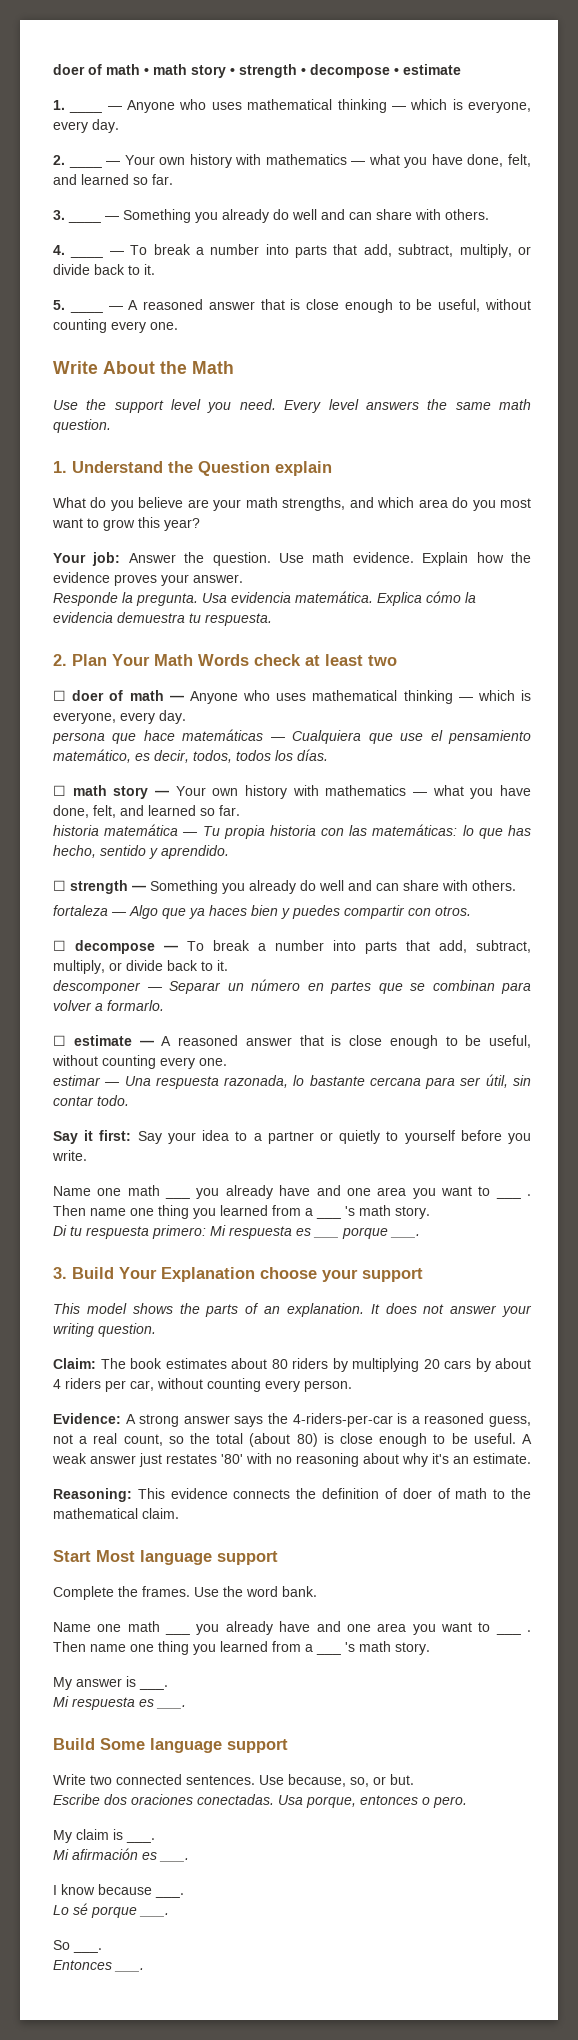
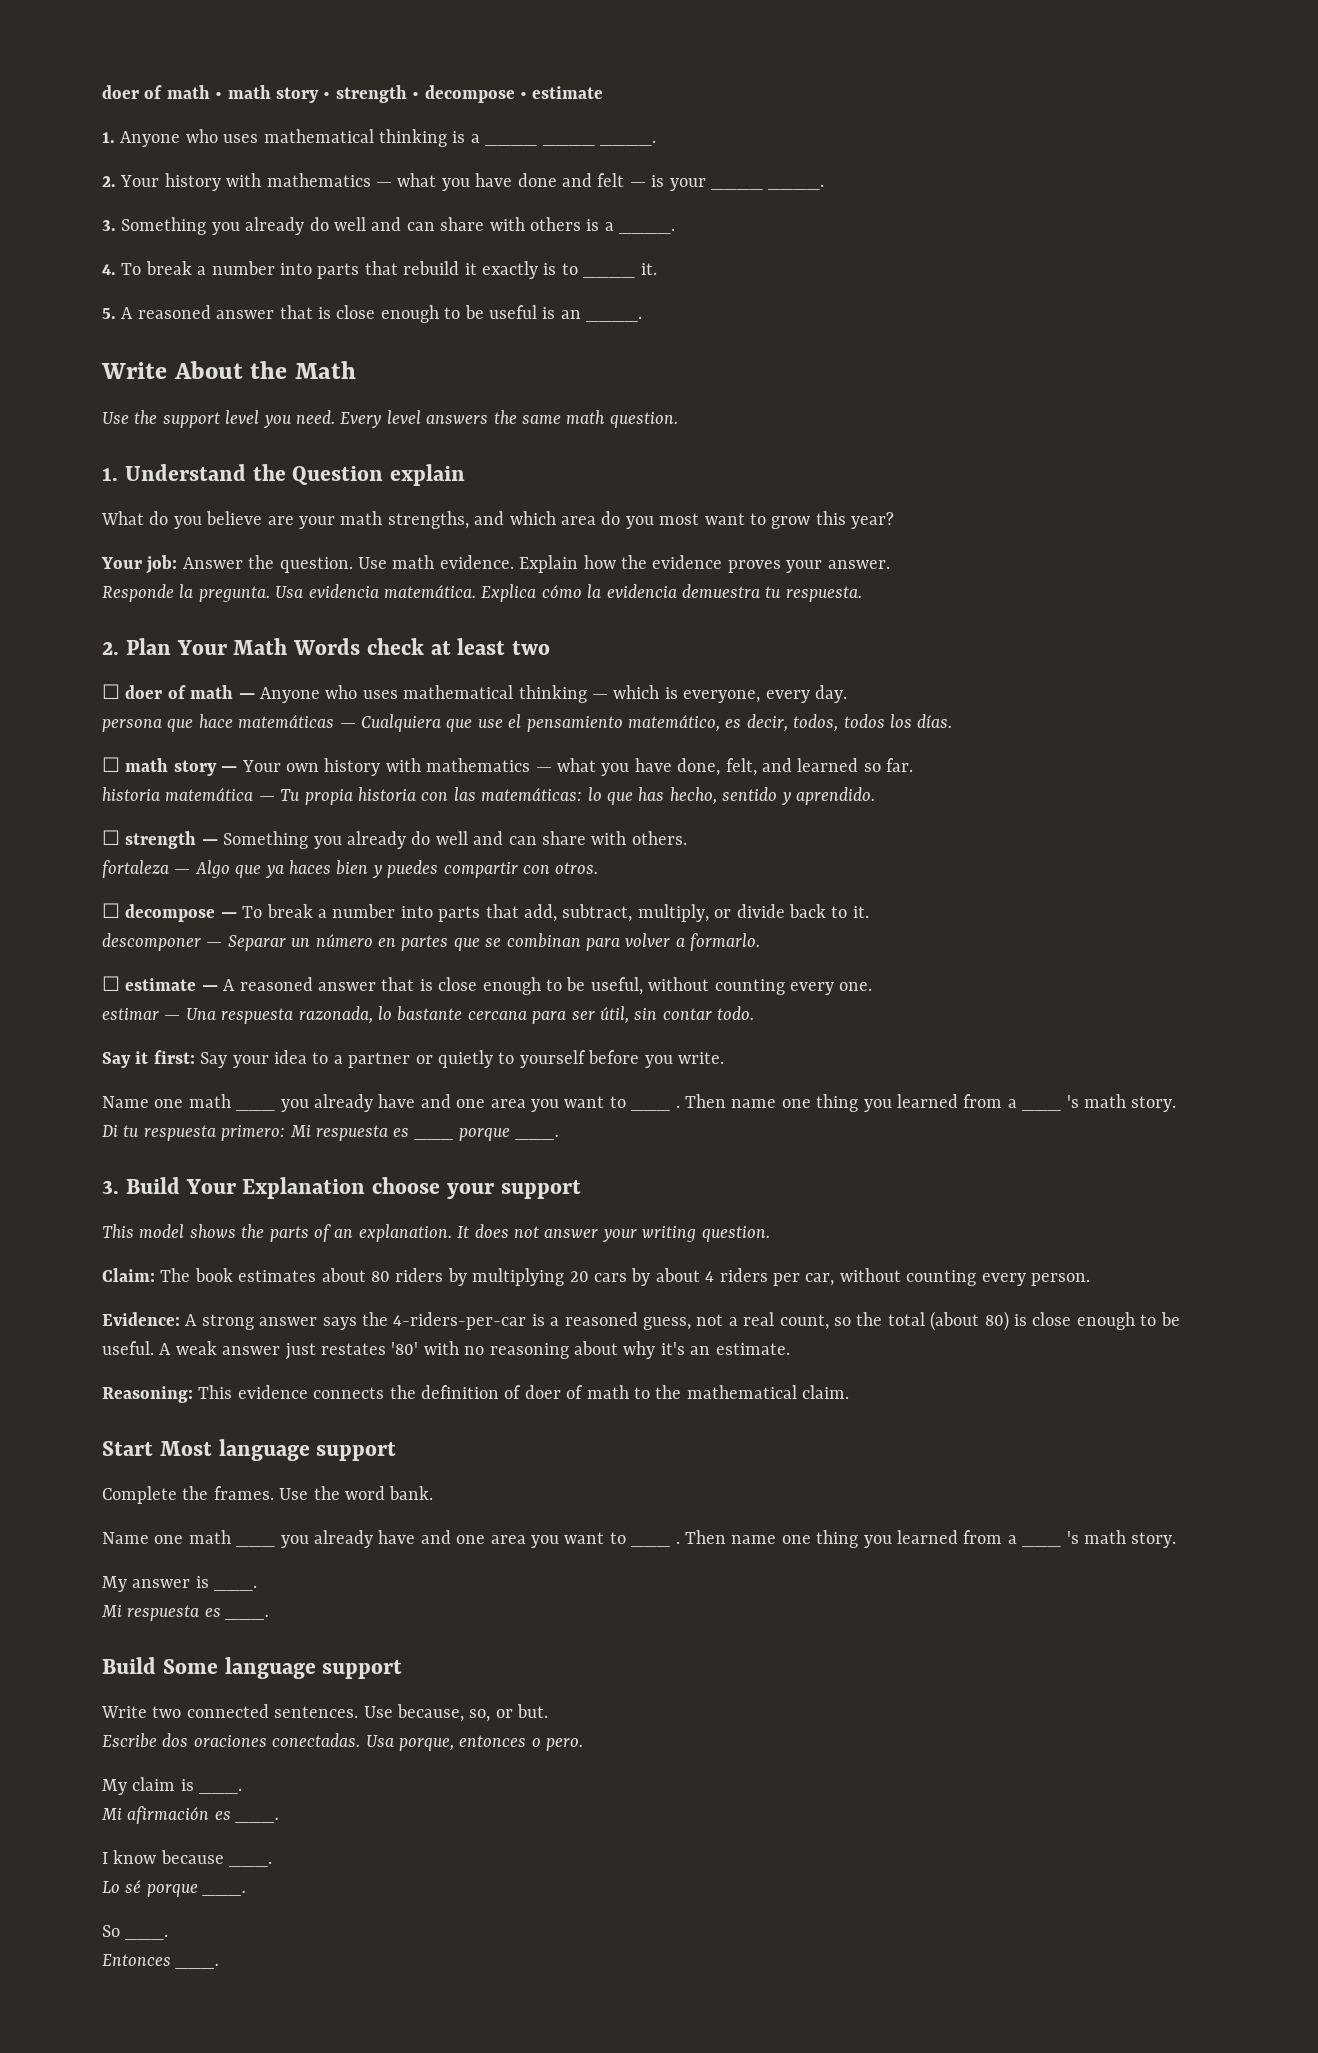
- 1. ____ — Anyone who uses mathematical thinking — which is everyone, every day.
- 2. ____ — Your own history with mathematics — what you have done, felt, and learned so far.
- 3. ____ — Something you already do well and can share with others.
+ 1. Anyone who uses mathematical thinking is a ____ ____ ____.
+ 2. Your history with mathematics — what you have done and felt — is your ____ ____.
+ 3. Something you already do well and can share with others is a ____.
- 4. ____ — To break a number into parts that add, subtract, multiply, or divide back to it.
+ 4. To break a number into parts that rebuild it exactly is to ____ it.
- 5. ____ — A reasoned answer that is close enough to be useful, without counting every one.
+ 5. A reasoned answer that is close enough to be useful is an ____.

